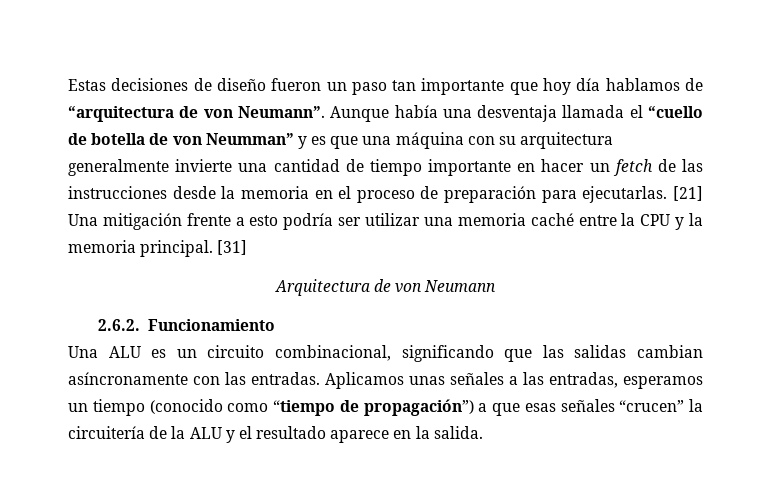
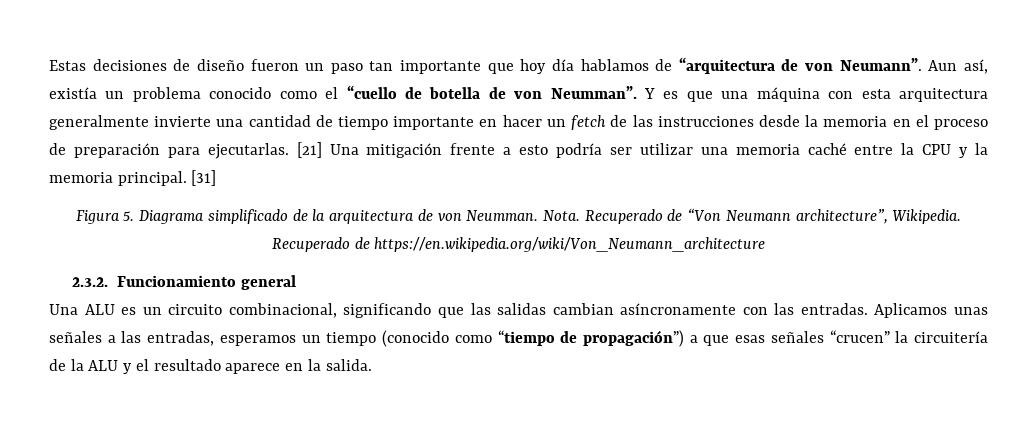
- Aunque había una desventaja llamada el “cuello de botella de von Neumman” y es que una máquina con su arquitectura generalmente invierte una cantidad de tiempo importante en hacer un fetch de las instrucciones desde la memoria en el proceso de preparación para ejecutarlas.
+ Aun así, existía un problema conocido como el “cuello de botella de von Neumman”. Y es que una máquina con esta arquitectura generalmente invierte una cantidad de tiempo importante en hacer un fetch de las instrucciones desde la memoria en el proceso de preparación para ejecutarlas.
- Arquitectura de von Neumann
- 2.6.2. Funcionamiento
+ Figura 5. Diagrama simplificado de la arquitectura de von Neumman. Nota. Recuperado de “Von Neumann architecture”, Wikipedia. Recuperado de https://en.wikipedia.org/wiki/Von_Neumann_architecture
+ 2.3.2. Funcionamiento general

